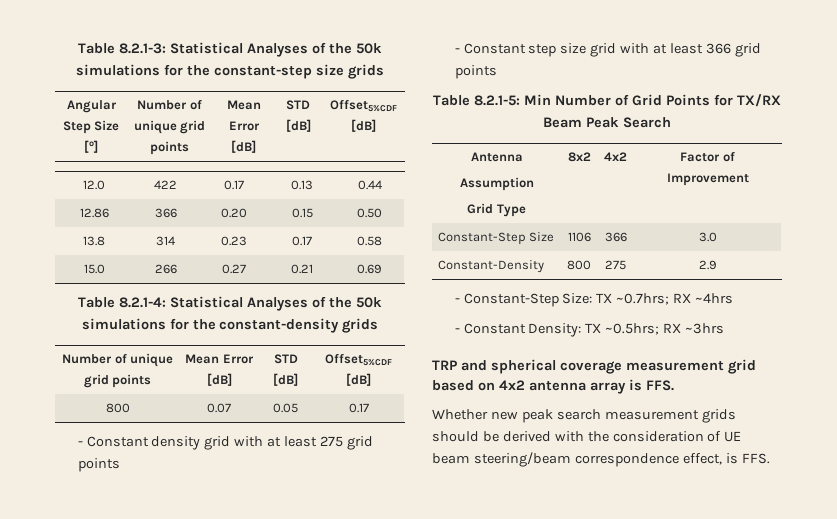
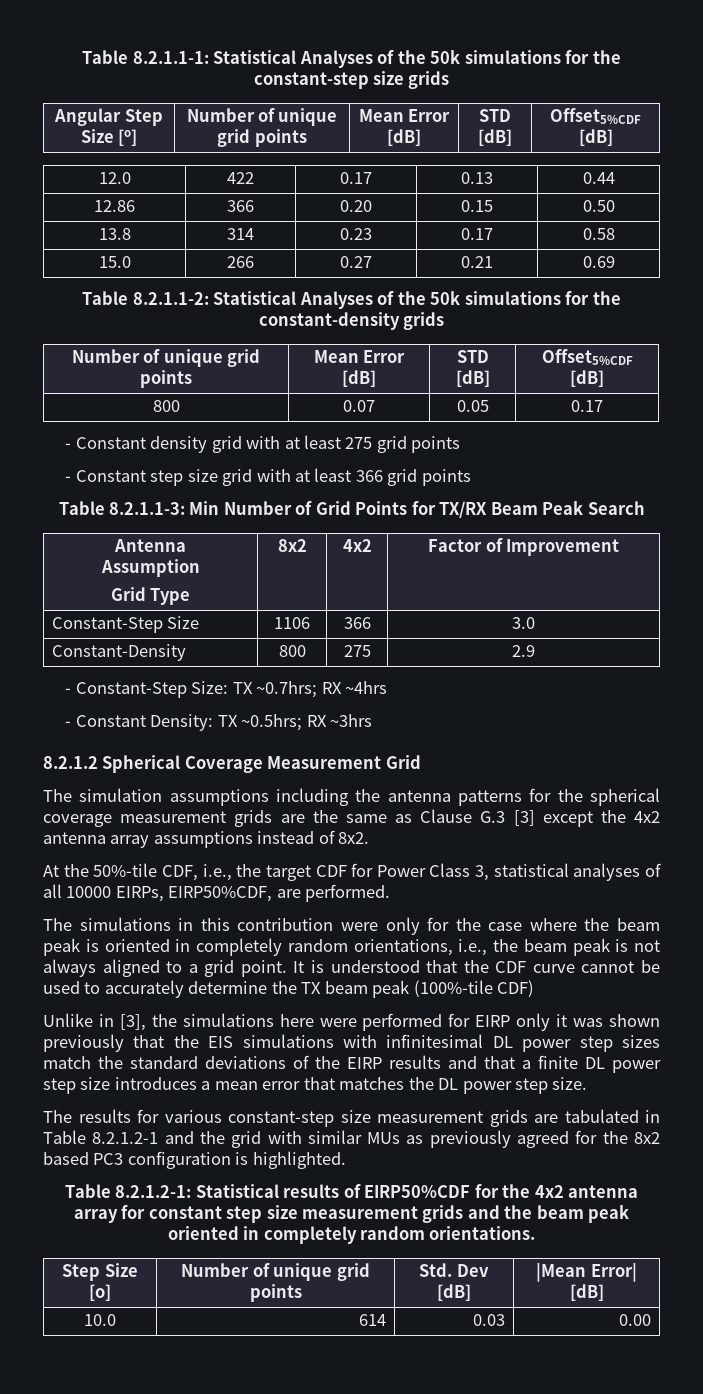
- Table 8.2.1-3: Statistical Analyses of the 50k simulations for the constant-step size grids
+ Table 8.2.1.1-1: Statistical Analyses of the 50k simulations for the constant-step size grids
- Table 8.2.1-4: Statistical Analyses of the 50k simulations for the constant-density grids
+ Table 8.2.1.1-2: Statistical Analyses of the 50k simulations for the constant-density grids
- Table 8.2.1-5: Min Number of Grid Points for TX/RX Beam Peak Search
+ Table 8.2.1.1-3: Min Number of Grid Points for TX/RX Beam Peak Search
- TRP and spherical coverage measurement grid based on 4x2 antenna array is FFS.
- Whether new peak search measurement grids should be derived with the consideration of UE beam steering/beam correspondence effect, is FFS.
+ 8.2.1.2 Spherical Coverage Measurement Grid
+ The simulation assumptions including the antenna patterns for the spherical coverage measurement grids are the same as Clause G.3 [3] except the 4x2 antenna array assumptions instead of 8x2.
+ At the 50%-tile CDF, i.e., the target CDF for Power Class 3, statistical analyses of all 10000 EIRPs, EIRP50%CDF, are performed.
+ The simulations in this contribution were only for the case where the beam peak is oriented in completely random orientations, i.e., the beam peak is not always aligned to a grid point. It is understood that the CDF curve cannot be used to accurately determine the TX beam peak (100%-tile CDF)
+ Unlike in [3], the simulations here were performed for EIRP only it was shown previously that the EIS simulations with infinitesimal DL power step sizes match the standard deviations of the EIRP results and that a finite DL power step size introduces a mean error that matches the DL power step size.
+ The results for various constant-step size measurement grids are tabulated in Table 8.2.1.2-1 and the grid with similar MUs as previously agreed for the 8x2 based PC3 configuration is highlighted.
+ Table 8.2.1.2-1: Statistical results of EIRP50%CDF for the 4x2 antenna array for constant step size measurement grids and the beam peak oriented in completely random orientations.
+ Step Size [o] | Number of unique grid points | Std. Dev [dB] | |Mean Error| [dB]
+ 10.0 | 614 | 0.03 | 0.00

